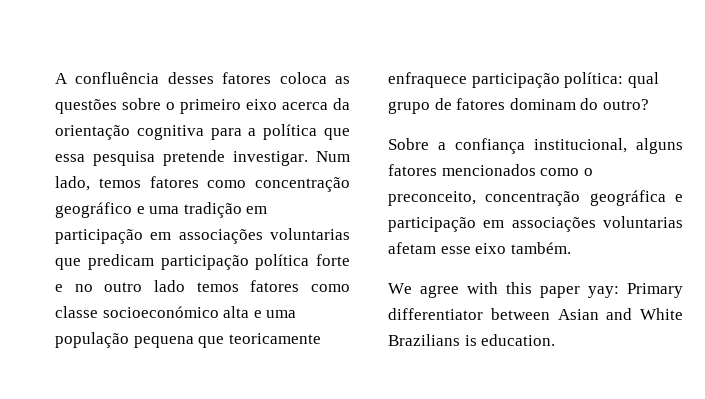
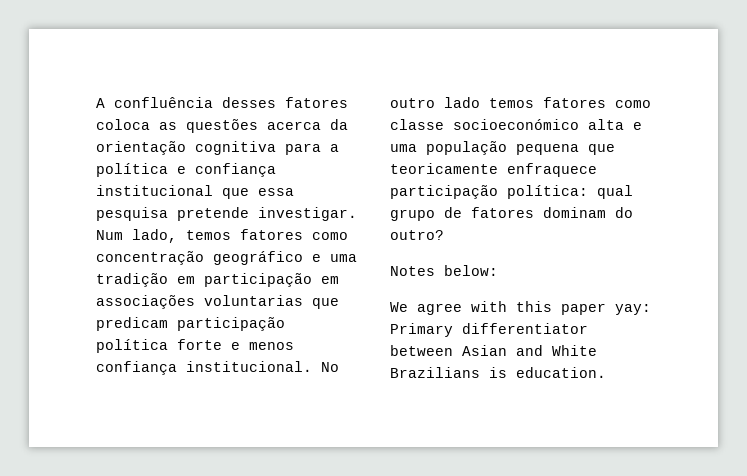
- A confluência desses fatores coloca as questões sobre o primeiro eixo acerca da orientação cognitiva para a política que essa pesquisa pretende investigar.
+ A confluência desses fatores coloca as questões acerca da orientação cognitiva para a política e confiança institucional que essa pesquisa pretende investigar.
- Num lado, temos fatores como concentração geográfico e uma tradição em participação em associações voluntarias que predicam participação política forte e no outro lado temos fatores como classe socioeconómico alta e uma população pequena que teoricamente enfraquece participação política: qual grupo de fatores dominam do outro?
+ Num lado, temos fatores como concentração geográfico e uma tradição em participação em associações voluntarias que predicam participação política forte e menos confiança institucional. No outro lado temos fatores como classe socioeconómico alta e uma população pequena que teoricamente enfraquece participação política: qual grupo de fatores dominam do outro?
- Sobre a confiança institucional, alguns fatores mencionados como o preconceito, concentração geográfica e participação em associações voluntarias afetam esse eixo também.
+ Notes below:

